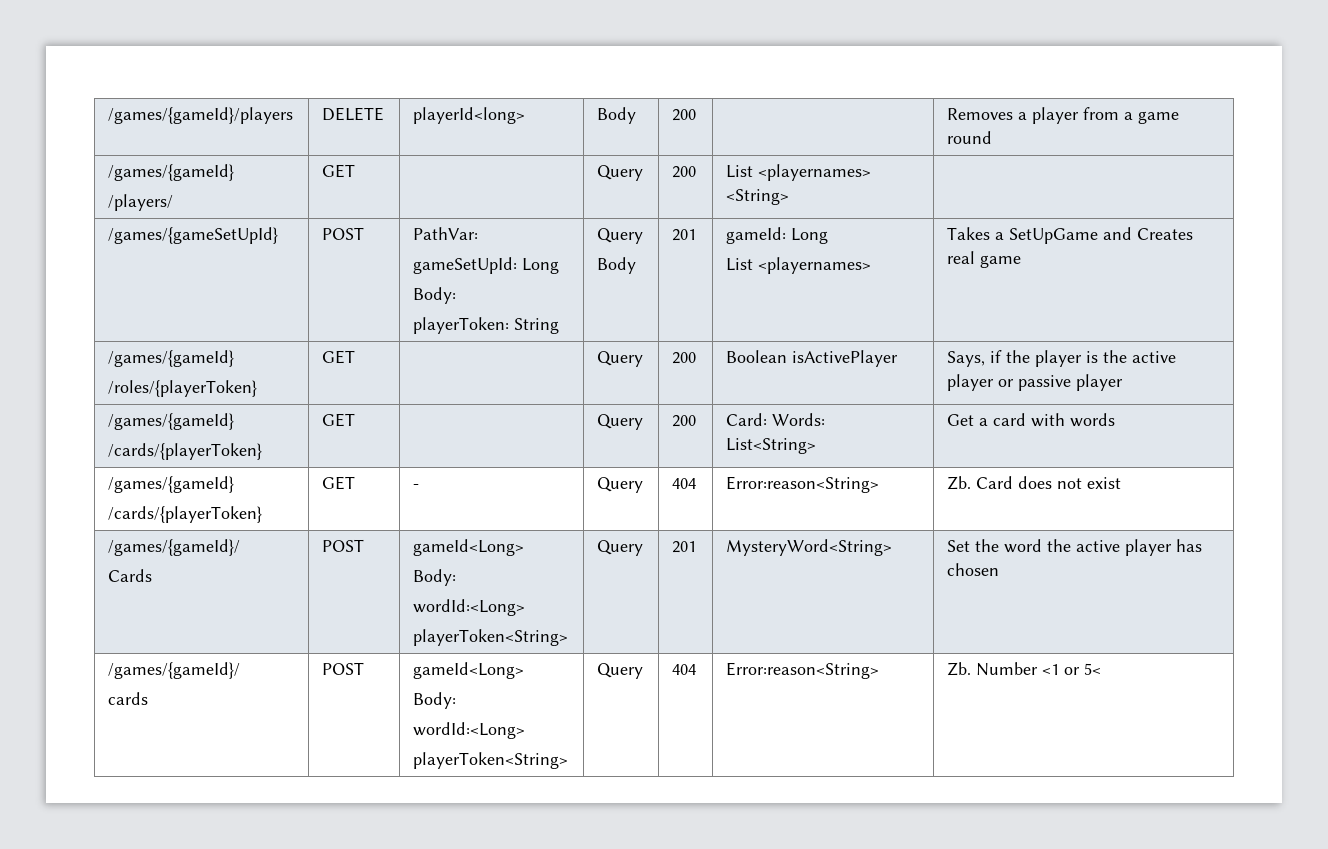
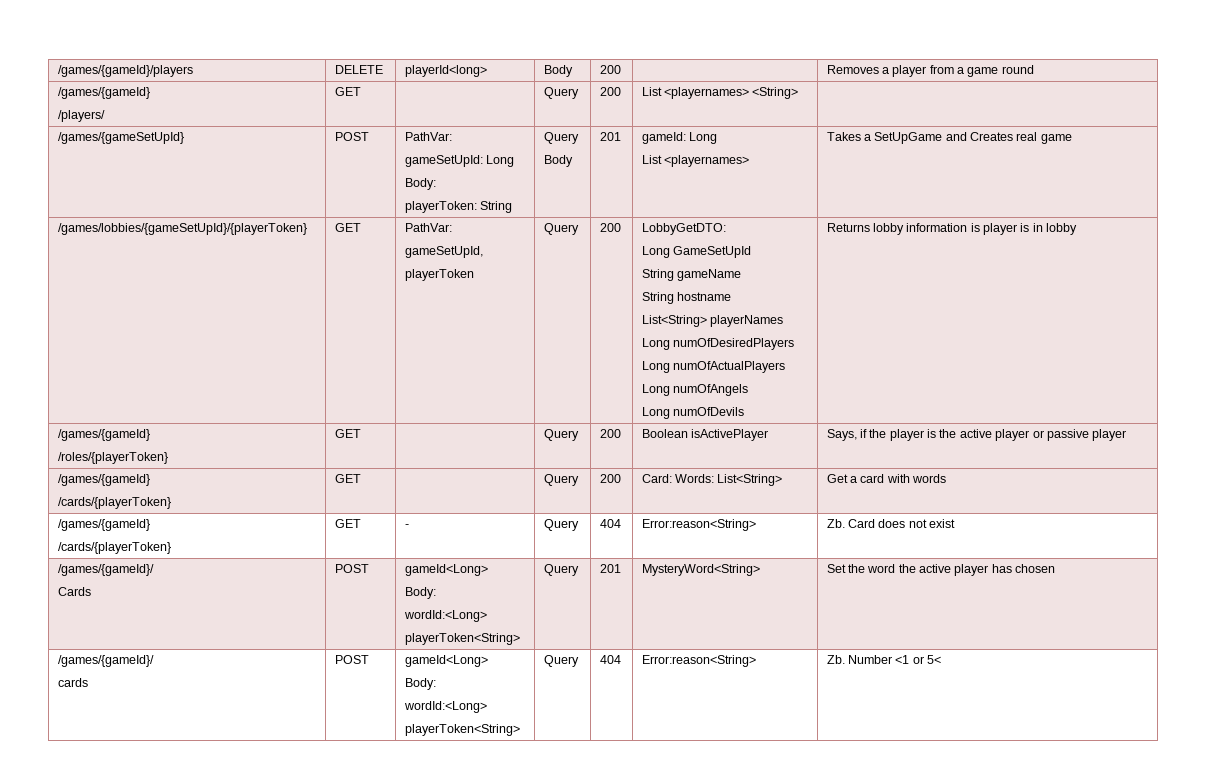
+ /games/lobbies/{gameSetUpId}/{playerToken} | GET | PathVar:
+ gameSetUpId,
+ playerToken | Query | 200 | LobbyGetDTO:
+ Long GameSetUpId
+ String gameName
+ String hostname
+ List<String> playerNames
+ Long numOfDesiredPlayers
+ Long numOfActualPlayers
+ Long numOfAngels
+ Long numOfDevils | Returns lobby information is player is in lobby

